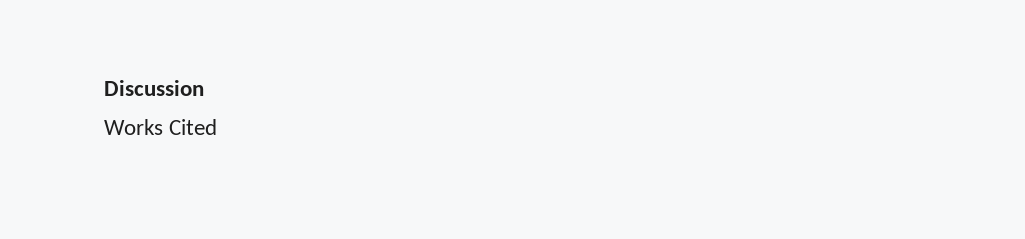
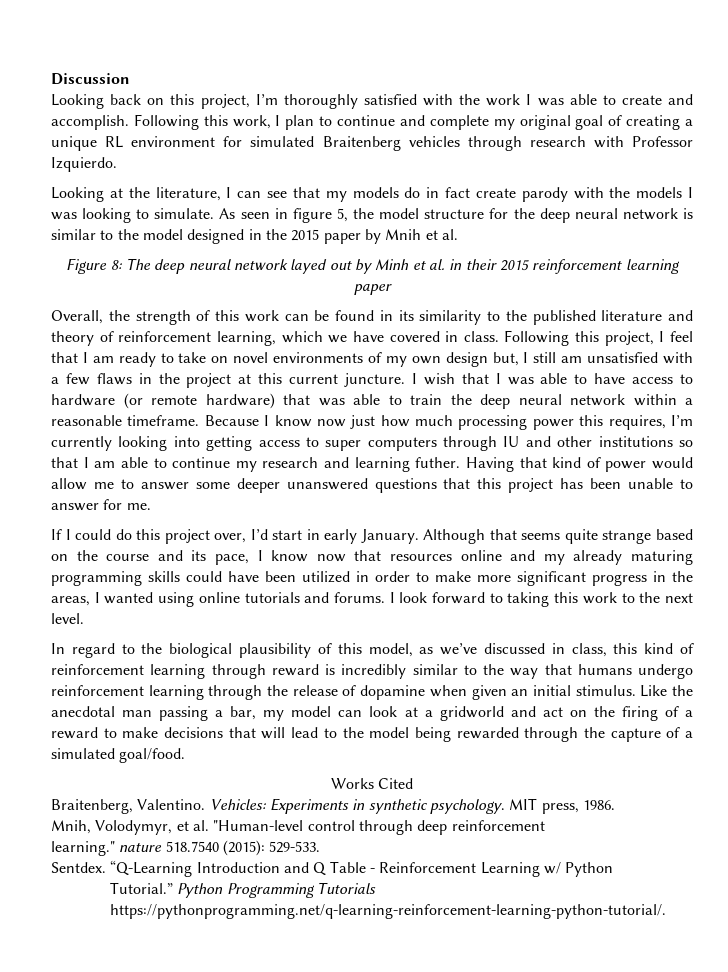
+ Looking back on this project, I’m thoroughly satisfied with the work I was able to create and accomplish. Following this work, I plan to continue and complete my original goal of creating a unique RL environment for simulated Braitenberg vehicles through research with Professor Izquierdo.
+ Looking at the literature, I can see that my models do in fact create parody with the models I was looking to simulate. As seen in figure 5, the model structure for the deep neural network is similar to the model designed in the 2015 paper by Mnih et al.
+ Figure 8: The deep neural network layed out by Minh et al. in their 2015 reinforcement learning paper
+ Overall, the strength of this work can be found in its similarity to the published literature and theory of reinforcement learning, which we have covered in class. Following this project, I feel that I am ready to take on novel environments of my own design but, I still am unsatisfied with a few flaws in the project at this current juncture. I wish that I was able to have access to hardware (or remote hardware) that was able to train the deep neural network within a reasonable timeframe. Because I know now just how much processing power this requires, I’m currently looking into getting access to super computers through IU and other institutions so that I am able to continue my research and learning futher. Having that kind of power would allow me to answer some deeper unanswered questions that this project has been unable to answer for me.
+ If I could do this project over, I’d start in early January. Although that seems quite strange based on the course and its pace, I know now that resources online and my already maturing programming skills could have been utilized in order to make more significant progress in the areas, I wanted using online tutorials and forums. I look forward to taking this work to the next level.
+ In regard to the biological plausibility of this model, as we’ve discussed in class, this kind of reinforcement learning through reward is incredibly similar to the way that humans undergo reinforcement learning through the release of dopamine when given an initial stimulus. Like the anecdotal man passing a bar, my model can look at a gridworld and act on the firing of a reward to make decisions that will lead to the model being rewarded through the capture of a simulated goal/food.
  Works Cited
+ Braitenberg, Valentino. Vehicles: Experiments in synthetic psychology. MIT press, 1986.
+ Mnih, Volodymyr, et al. "Human-level control through deep reinforcement
+ learning." nature 518.7540 (2015): 529-533.
+ Sentdex. “Q-Learning Introduction and Q Table - Reinforcement Learning w/ Python
+ Tutorial.” Python Programming Tutorials https://pythonprogramming.net/q-learning-reinforcement-learning-python-tutorial/.

